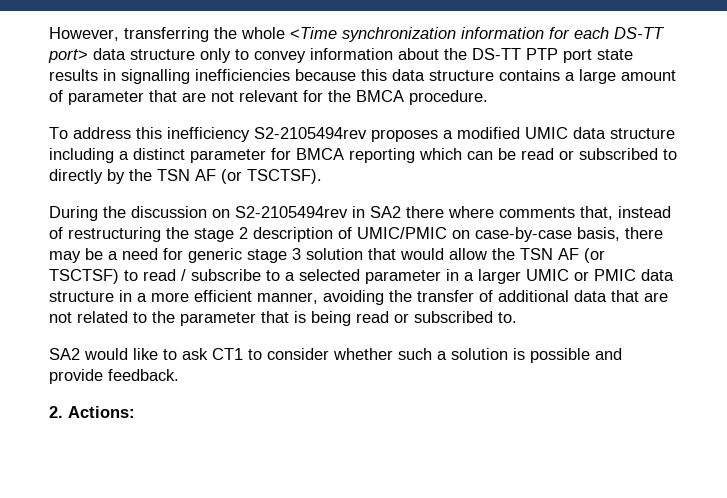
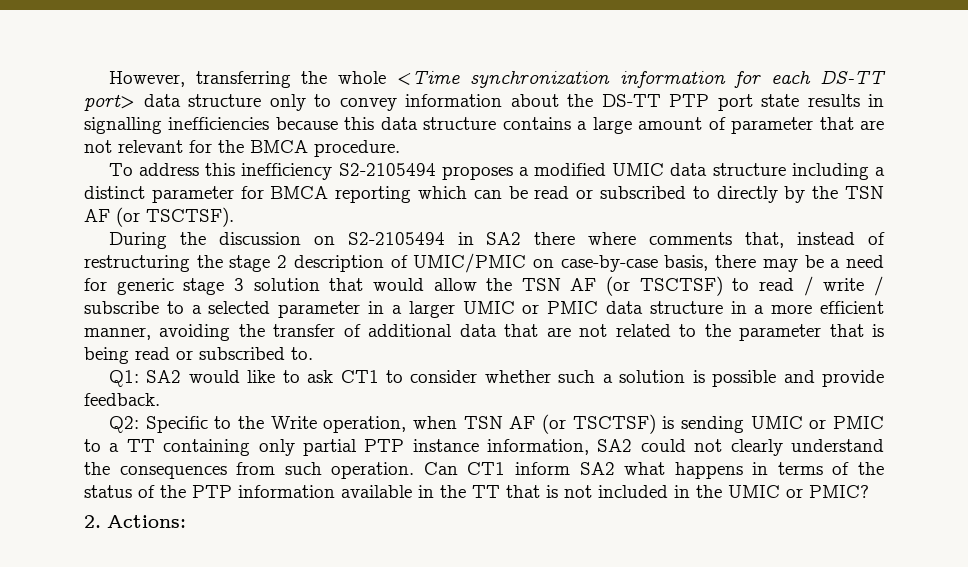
- To address this inefficiency S2-2105494rev proposes a modified UMIC data structure including a distinct parameter for BMCA reporting which can be read or subscribed to directly by the TSN AF (or TSCTSF).
+ To address this inefficiency S2-2105494 proposes a modified UMIC data structure including a distinct parameter for BMCA reporting which can be read or subscribed to directly by the TSN AF (or TSCTSF).
- During the discussion on S2-2105494rev in SA2 there where comments that, instead of restructuring the stage 2 description of UMIC/PMIC on case-by-case basis, there may be a need for generic stage 3 solution that would allow the TSN AF (or TSCTSF) to read / subscribe to a selected parameter in a larger UMIC or PMIC data structure in a more efficient manner, avoiding the transfer of additional data that are not related to the parameter that is being read or subscribed to.
+ During the discussion on S2-2105494 in SA2 there where comments that, instead of restructuring the stage 2 description of UMIC/PMIC on case-by-case basis, there may be a need for generic stage 3 solution that would allow the TSN AF (or TSCTSF) to read / write / subscribe to a selected parameter in a larger UMIC or PMIC data structure in a more efficient manner, avoiding the transfer of additional data that are not related to the parameter that is being read or subscribed to.
- SA2 would like to ask CT1 to consider whether such a solution is possible and provide feedback.
+ Q1: SA2 would like to ask CT1 to consider whether such a solution is possible and provide feedback.
+ Q2: Specific to the Write operation, when TSN AF (or TSCTSF) is sending UMIC or PMIC to a TT containing only partial PTP instance information, SA2 could not clearly understand the consequences from such operation. Can CT1 inform SA2 what happens in terms of the status of the PTP information available in the TT that is not included in the UMIC or PMIC?

